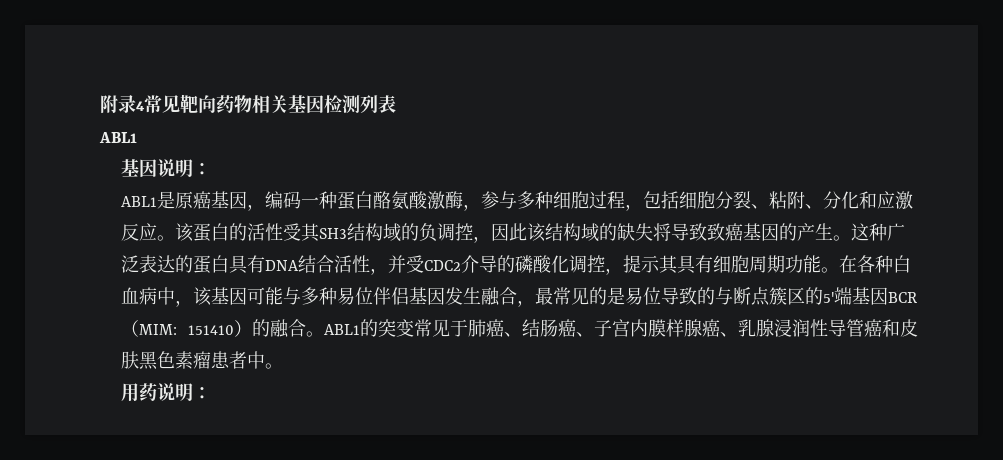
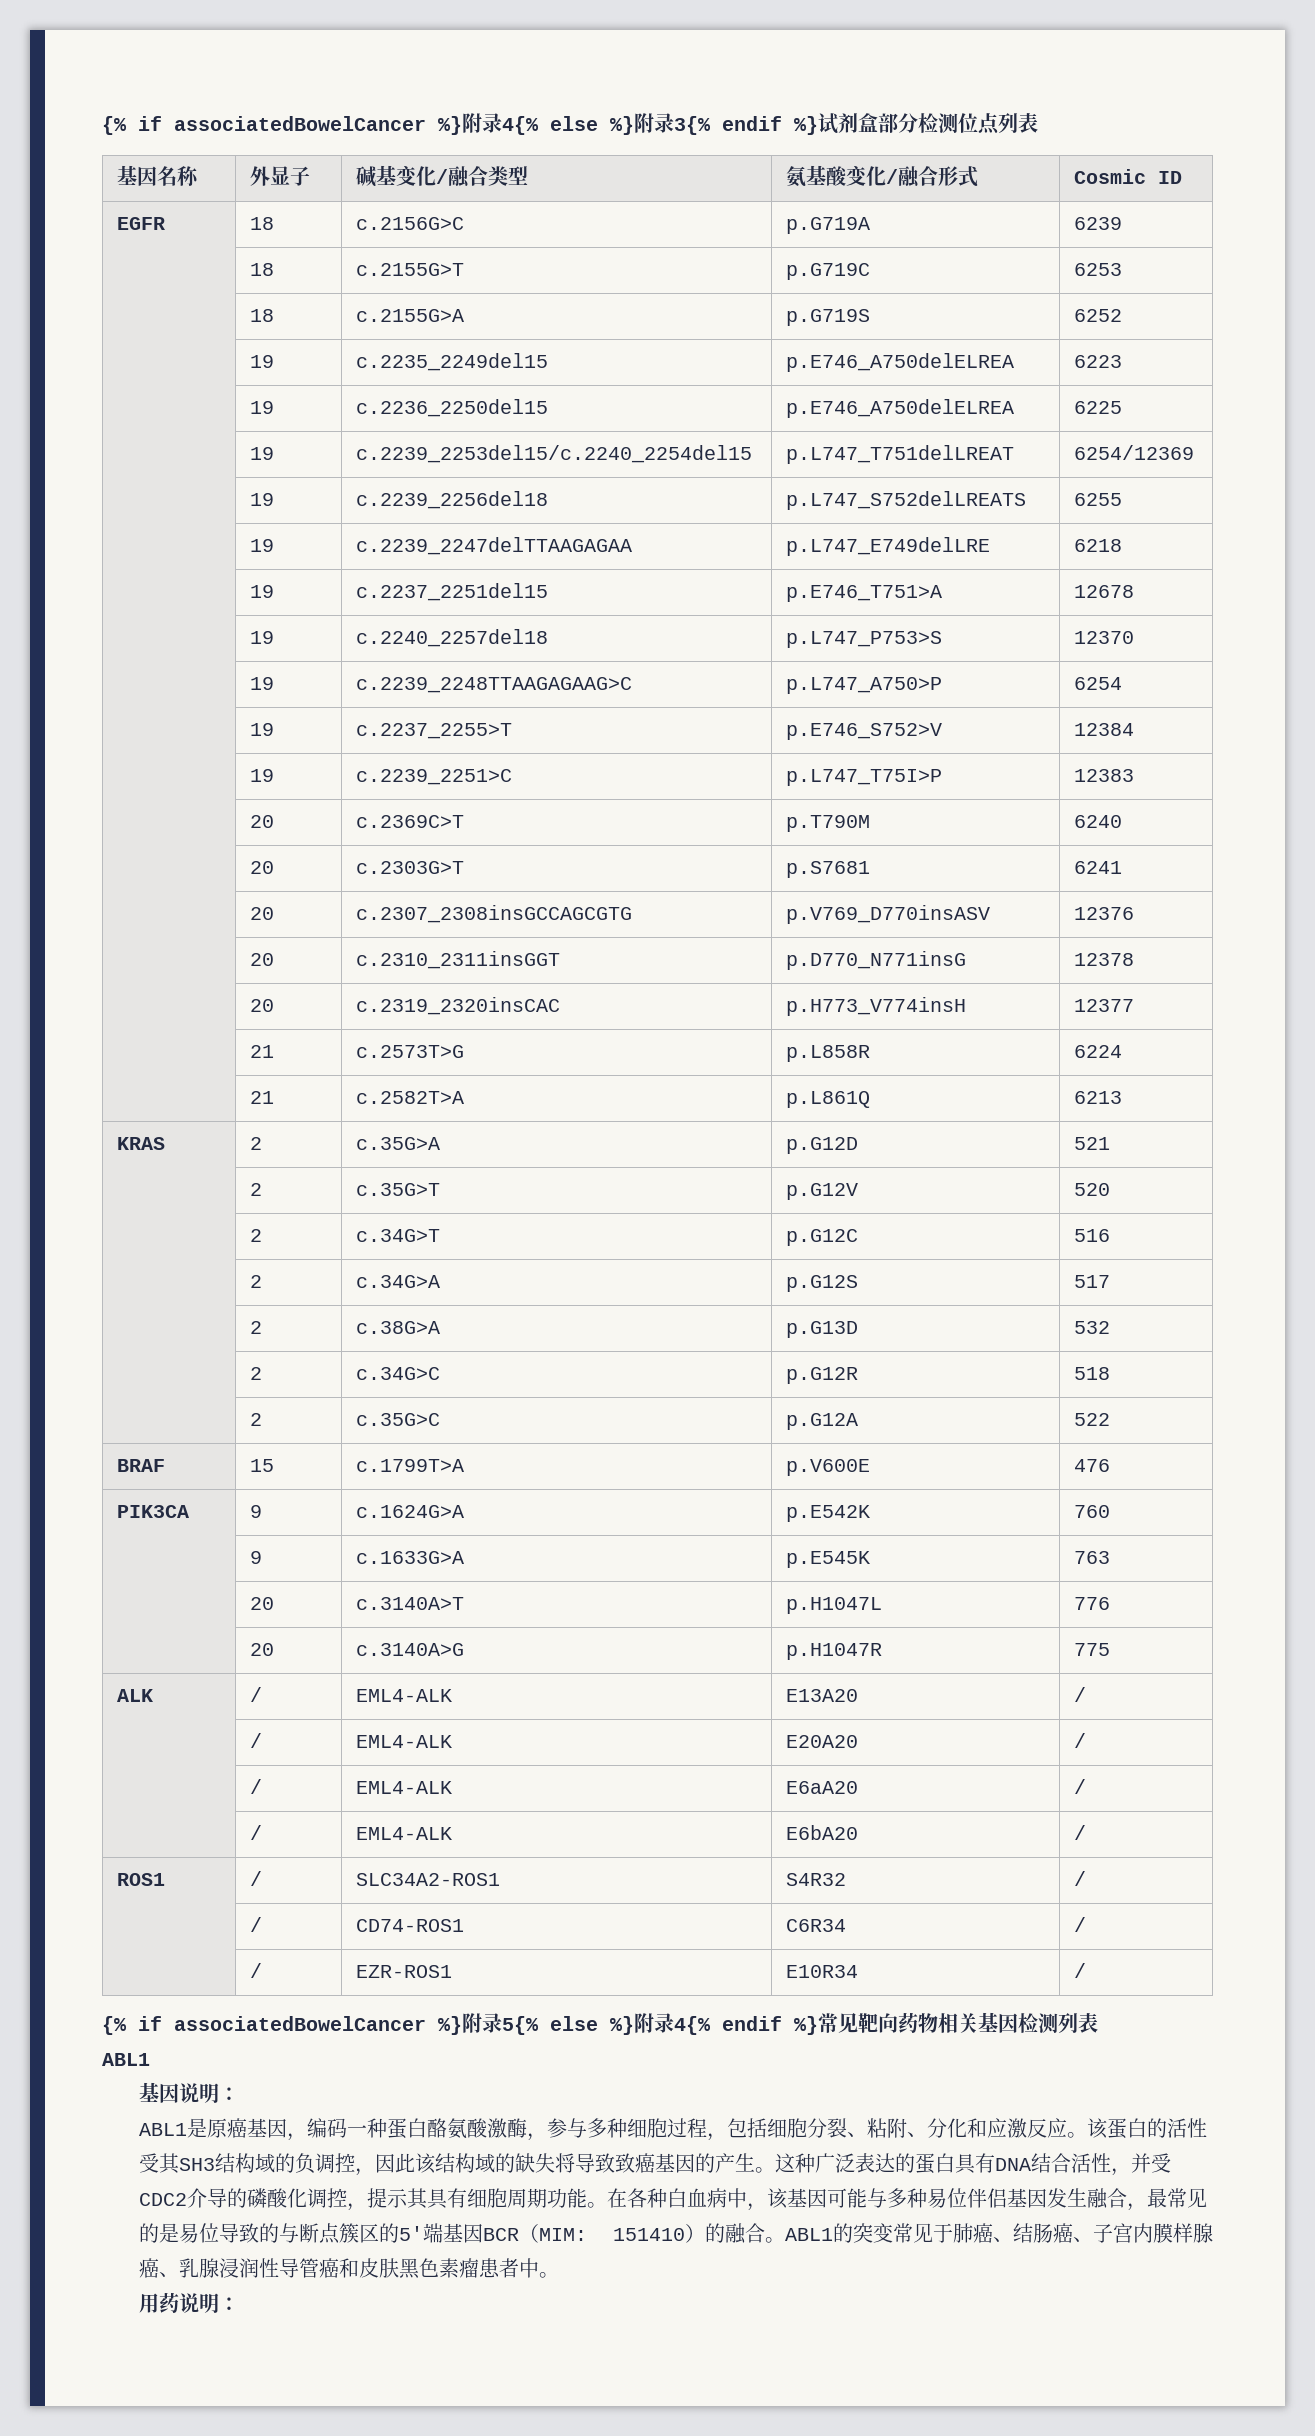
- 附录4常见靶向药物相关基因检测列表
+ {% if associatedBowelCancer %}附录4{% else %}附录3{% endif %}试剂盒部分检测位点列表
+ 基因名称 | 外显子 | 碱基变化/融合类型 | 氨基酸变化/融合形式 | Cosmic ID
+ EGFR | 18 | c.2156G>C | p.G719A | 6239
+ | 18 | c.2155G>T | p.G719C | 6253
+ | 18 | c.2155G>A | p.G719S | 6252
+ | 19 | c.2235_2249del15 | p.E746_A750delELREA | 6223
+ | 19 | c.2236_2250del15 | p.E746_A750delELREA | 6225
+ | 19 | c.2239_2253del15/c.2240_2254del15 | p.L747_T751delLREAT | 6254/12369
+ | 19 | c.2239_2256del18 | p.L747_S752delLREATS | 6255
+ | 19 | c.2239_2247delTTAAGAGAA | p.L747_E749delLRE | 6218
+ | 19 | c.2237_2251del15 | p.E746_T751>A | 12678
+ | 19 | c.2240_2257del18 | p.L747_P753>S | 12370
+ | 19 | c.2239_2248TTAAGAGAAG>C | p.L747_A750>P | 6254
+ | 19 | c.2237_2255>T | p.E746_S752>V | 12384
+ | 19 | c.2239_2251>C | p.L747_T75I>P | 12383
+ | 20 | c.2369C>T | p.T790M | 6240
+ | 20 | c.2303G>T | p.S7681 | 6241
+ | 20 | c.2307_2308insGCCAGCGTG | p.V769_D770insASV | 12376
+ | 20 | c.2310_2311insGGT | p.D770_N771insG | 12378
+ | 20 | c.2319_2320insCAC | p.H773_V774insH | 12377
+ | 21 | c.2573T>G | p.L858R | 6224
+ | 21 | c.2582T>A | p.L861Q | 6213
+ KRAS | 2 | c.35G>A | p.G12D | 521
+ | 2 | c.35G>T | p.G12V | 520
+ | 2 | c.34G>T | p.G12C | 516
+ | 2 | c.34G>A | p.G12S | 517
+ | 2 | c.38G>A | p.G13D | 532
+ | 2 | c.34G>C | p.G12R | 518
+ | 2 | c.35G>C | p.G12A | 522
+ BRAF | 15 | c.1799T>A | p.V600E | 476
+ PIK3CA | 9 | c.1624G>A | p.E542K | 760
+ | 9 | c.1633G>A | p.E545K | 763
+ | 20 | c.3140A>T | p.H1047L | 776
+ | 20 | c.3140A>G | p.H1047R | 775
+ ALK | / | EML4-ALK | E13A20 | /
+ | / | EML4-ALK | E20A20 | /
+ | / | EML4-ALK | E6aA20 | /
+ | / | EML4-ALK | E6bA20 | /
+ ROS1 | / | SLC34A2-ROS1 | S4R32 | /
+ | / | CD74-ROS1 | C6R34 | /
+ | / | EZR-ROS1 | E10R34 | /
+ {% if associatedBowelCancer %}附录5{% else %}附录4{% endif %}常见靶向药物相关基因检测列表

